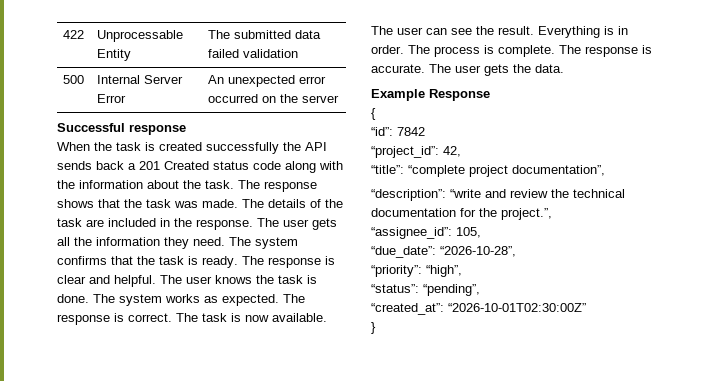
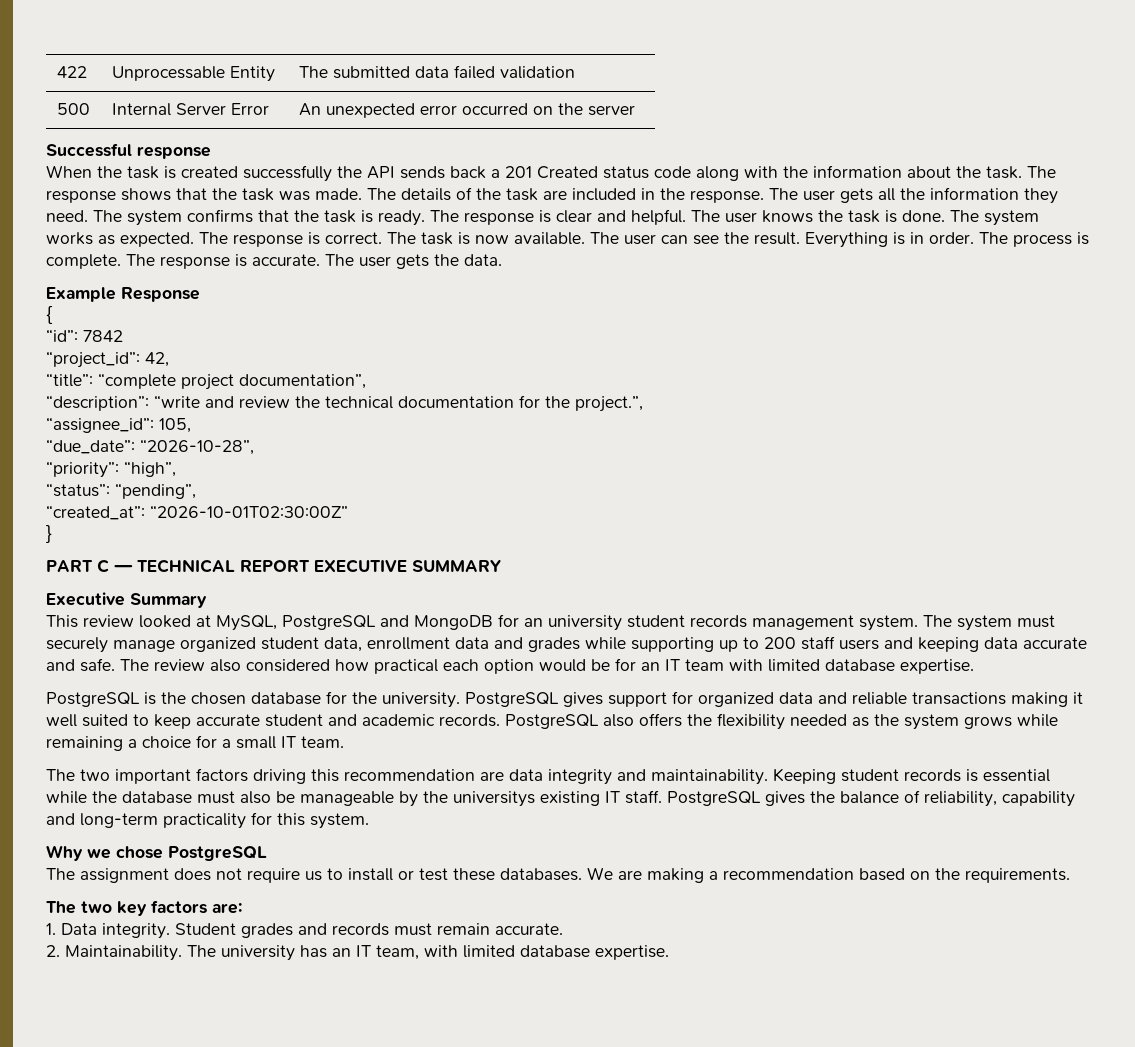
+ PART C — TECHNICAL REPORT EXECUTIVE SUMMARY
+ Executive Summary
+ This review looked at MySQL, PostgreSQL and MongoDB for an university student records management system. The system must securely manage organized student data, enrollment data and grades while supporting up to 200 staff users and keeping data accurate and safe. The review also considered how practical each option would be for an IT team with limited database expertise.
+ PostgreSQL is the chosen database for the university. PostgreSQL gives support for organized data and reliable transactions making it well suited to keep accurate student and academic records. PostgreSQL also offers the flexibility needed as the system grows while remaining a choice for a small IT team.
+ The two important factors driving this recommendation are data integrity and maintainability. Keeping student records is essential while the database must also be manageable by the universitys existing IT staff. PostgreSQL gives the balance of reliability, capability and long-term practicality for this system.
+ Why we chose PostgreSQL
+ The assignment does not require us to install or test these databases. We are making a recommendation based on the requirements.
+ The two key factors are:
+ 1. Data integrity. Student grades and records must remain accurate.
+ 2. Maintainability. The university has an IT team, with limited database expertise.

